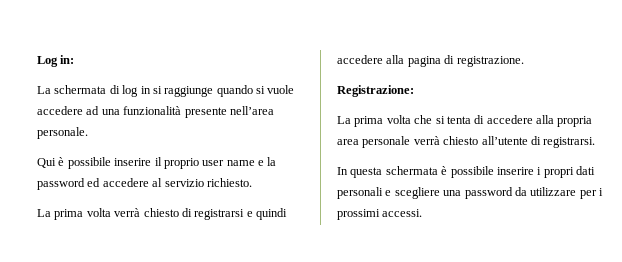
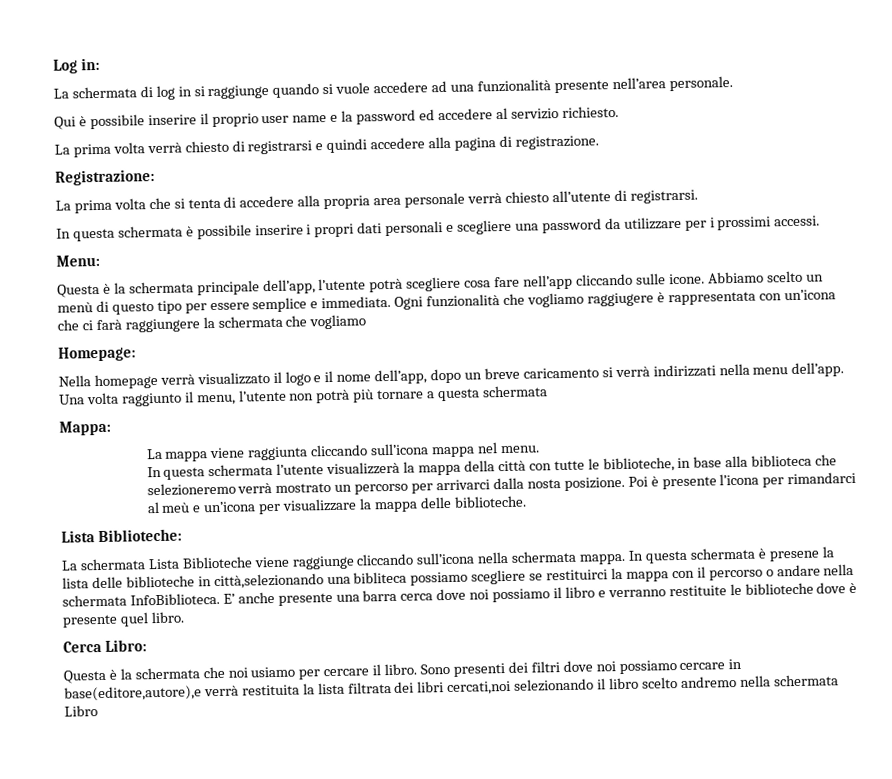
+ Menu:
+ Questa è la schermata principale dell’app, l’utente potrà scegliere cosa fare nell’app cliccando sulle icone. Abbiamo scelto un menù di questo tipo per essere semplice e immediata. Ogni funzionalità che vogliamo raggiugere è rappresentata con un’icona che ci farà raggiungere la schermata che vogliamo
+ Homepage:
+ Nella homepage verrà visualizzato il logo e il nome dell’app, dopo un breve caricamento si verrà indirizzati nella menu dell’app. Una volta raggiunto il menu, l’utente non potrà più tornare a questa schermata
+ Mappa:
+ La mappa viene raggiunta cliccando sull’icona mappa nel menu.
+ In questa schermata l’utente visualizzerà la mappa della città con tutte le biblioteche, in base alla biblioteca che selezioneremo verrà mostrato un percorso per arrivarci dalla nosta posizione. Poi è presente l’icona per rimandarci al meù e un’icona per visualizzare la mappa delle biblioteche.
+ Lista Biblioteche:
+ La schermata Lista Biblioteche viene raggiunge cliccando sull’icona nella schermata mappa. In questa schermata è presene la lista delle biblioteche in città,selezionando una bibliteca possiamo scegliere se restituirci la mappa con il percorso o andare nella schermata InfoBiblioteca. E’ anche presente una barra cerca dove noi possiamo il libro e verranno restituite le biblioteche dove è presente quel libro.
+ Cerca Libro:
+ Questa è la schermata che noi usiamo per cercare il libro. Sono presenti dei filtri dove noi possiamo cercare in base(editore,autore),e verrà restituita la lista filtrata dei libri cercati,noi selezionando il libro scelto andremo nella schermata Libro

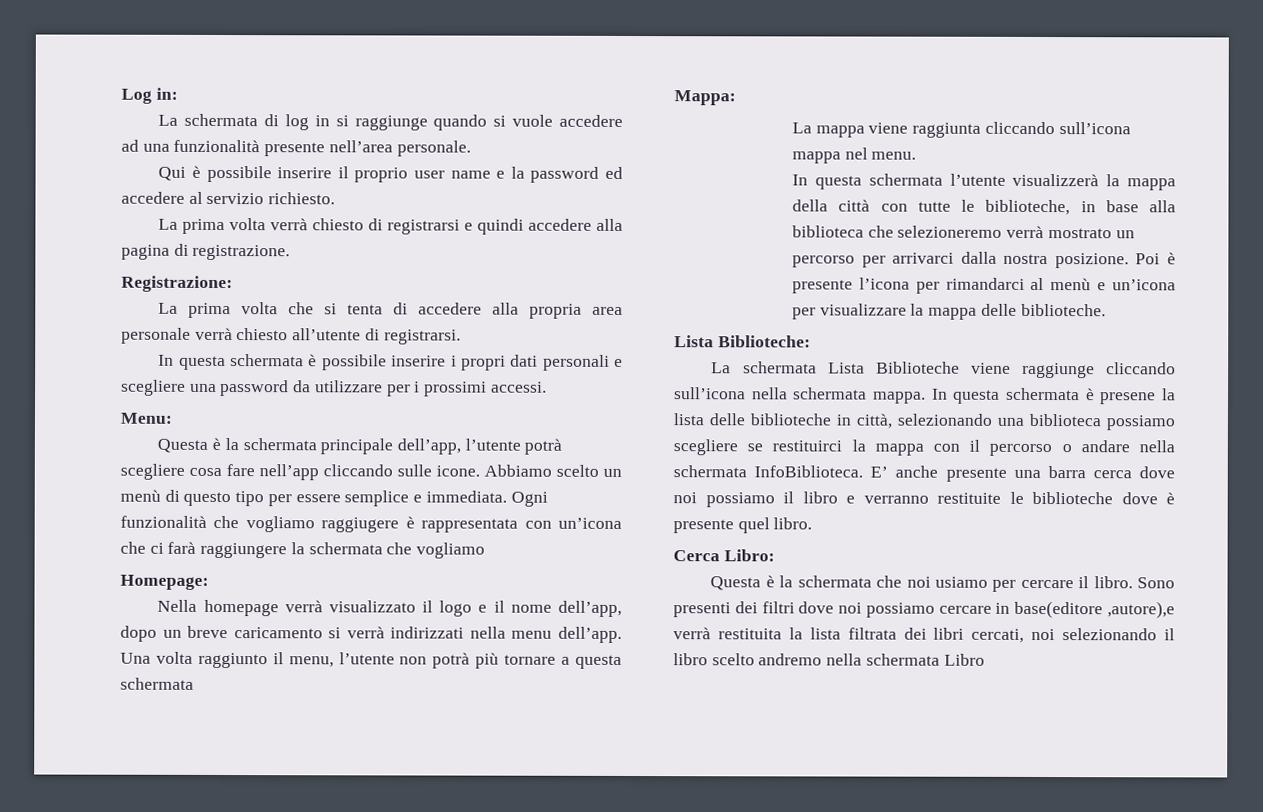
- In questa schermata l’utente visualizzerà la mappa della città con tutte le biblioteche, in base alla biblioteca che selezioneremo verrà mostrato un percorso per arrivarci dalla nosta posizione.
+ In questa schermata l’utente visualizzerà la mappa della città con tutte le biblioteche, in base alla biblioteca che selezioneremo verrà mostrato un percorso per arrivarci dalla nostra posizione.
- Poi è presente l’icona per rimandarci al meù e un’icona per visualizzare la mappa delle biblioteche.
+ Poi è presente l’icona per rimandarci al menù e un’icona per visualizzare la mappa delle biblioteche.
- In questa schermata è presene la lista delle biblioteche in città,selezionando una bibliteca possiamo scegliere se restituirci la mappa con il percorso o andare nella schermata InfoBiblioteca.
+ In questa schermata è presene la lista delle biblioteche in città, selezionando una biblioteca possiamo scegliere se restituirci la mappa con il percorso o andare nella schermata InfoBiblioteca.
- Sono presenti dei filtri dove noi possiamo cercare in base(editore,autore),e verrà restituita la lista filtrata dei libri cercati,noi selezionando il libro scelto andremo nella schermata Libro
+ Sono presenti dei filtri dove noi possiamo cercare in base(editore ,autore),e verrà restituita la lista filtrata dei libri cercati, noi selezionando il libro scelto andremo nella schermata Libro

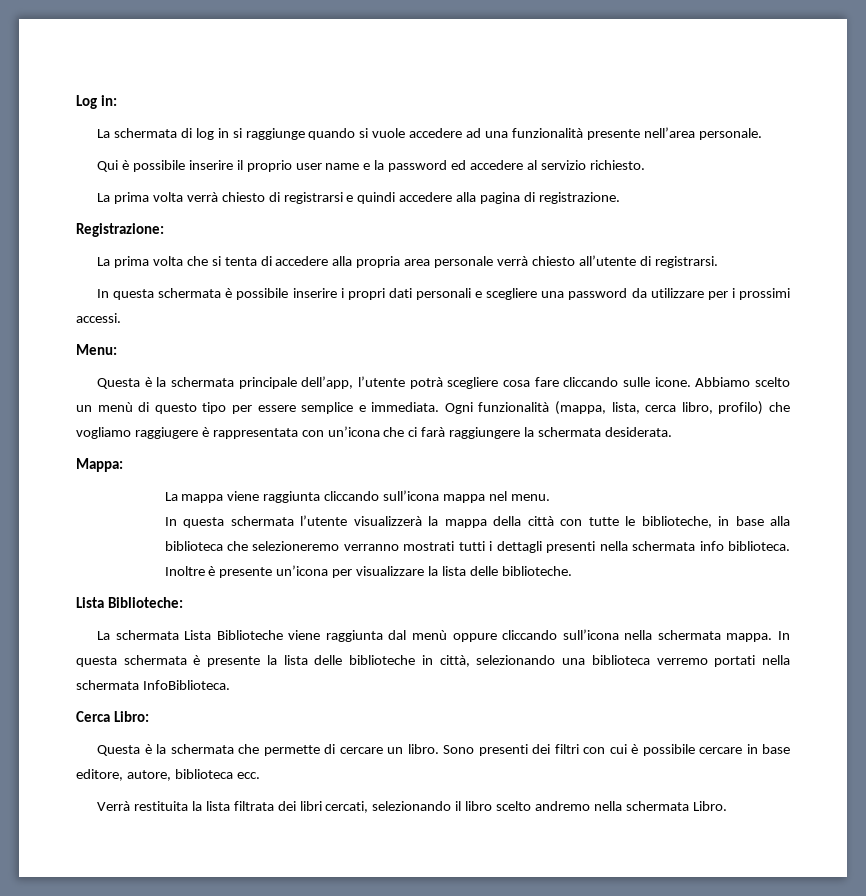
- Questa è la schermata principale dell’app, l’utente potrà scegliere cosa fare nell’app cliccando sulle icone.
+ Questa è la schermata principale dell’app, l’utente potrà scegliere cosa fare cliccando sulle icone.
- Ogni funzionalità che vogliamo raggiugere è rappresentata con un’icona che ci farà raggiungere la schermata che vogliamo
- Homepage:
- Nella homepage verrà visualizzato il logo e il nome dell’app, dopo un breve caricamento si verrà indirizzati nella menu dell’app. Una volta raggiunto il menu, l’utente non potrà più tornare a questa schermata
+ Ogni funzionalità (mappa, lista, cerca libro, profilo) che vogliamo raggiugere è rappresentata con un’icona che ci farà raggiungere la schermata desiderata.
- In questa schermata l’utente visualizzerà la mappa della città con tutte le biblioteche, in base alla biblioteca che selezioneremo verrà mostrato un percorso per arrivarci dalla nostra posizione. Poi è presente l’icona per rimandarci al menù e un’icona per visualizzare la mappa delle biblioteche.
+ In questa schermata l’utente visualizzerà la mappa della città con tutte le biblioteche, in base alla biblioteca che selezioneremo verranno mostrati tutti i dettagli presenti nella schermata info biblioteca. Inoltre è presente un’icona per visualizzare la lista delle biblioteche.
- La schermata Lista Biblioteche viene raggiunge cliccando sull’icona nella schermata mappa.
+ La schermata Lista Biblioteche viene raggiunta dal menù oppure cliccando sull’icona nella schermata mappa.
- In questa schermata è presene la lista delle biblioteche in città, selezionando una biblioteca possiamo scegliere se restituirci la mappa con il percorso o andare nella schermata InfoBiblioteca. E’ anche presente una barra cerca dove noi possiamo il libro e verranno restituite le biblioteche dove è presente quel libro.
+ In questa schermata è presente la lista delle biblioteche in città, selezionando una biblioteca verremo portati nella schermata InfoBiblioteca.
- Questa è la schermata che noi usiamo per cercare il libro.
+ Questa è la schermata che permette di cercare un libro.
- Sono presenti dei filtri dove noi possiamo cercare in base(editore ,autore),e verrà restituita la lista filtrata dei libri cercati, noi selezionando il libro scelto andremo nella schermata Libro
+ Sono presenti dei filtri con cui è possibile cercare in base editore, autore, biblioteca ecc.
+ Verrà restituita la lista filtrata dei libri cercati, selezionando il libro scelto andremo nella schermata Libro.

